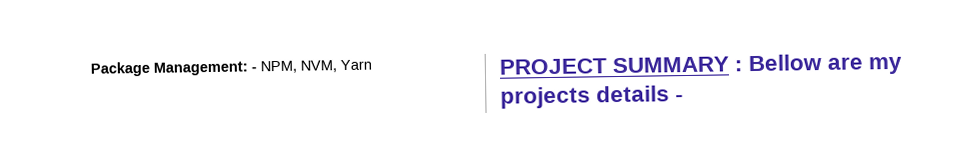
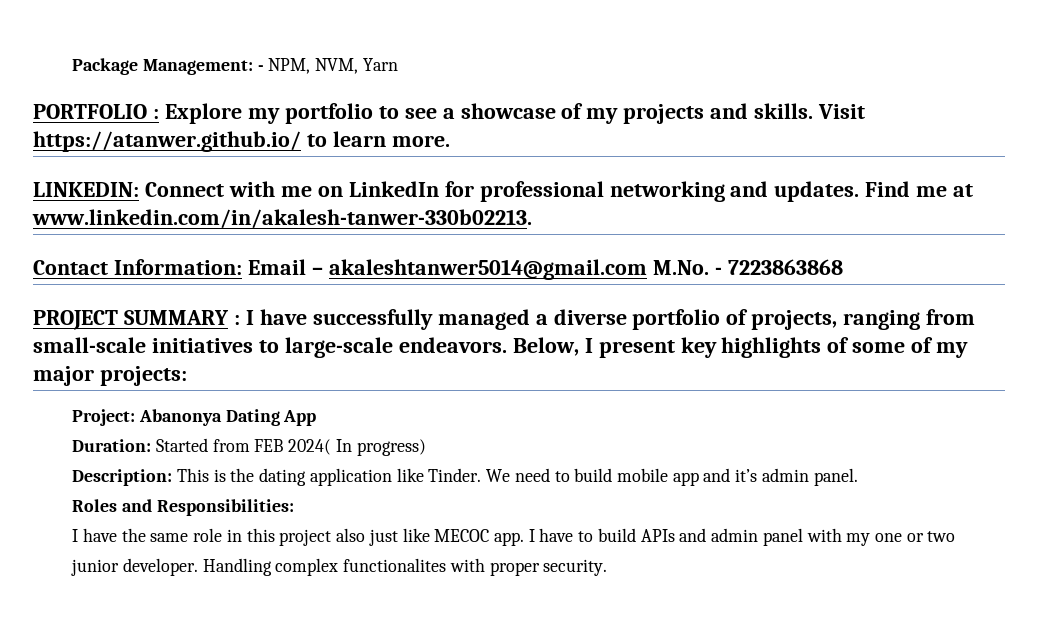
- PROJECT SUMMARY : Bellow are my projects details -
+ PORTFOLIO : Explore my portfolio to see a showcase of my projects and skills. Visit https://atanwer.github.io/ to learn more.
+ LINKEDIN: Connect with me on LinkedIn for professional networking and updates. Find me at www.linkedin.com/in/akalesh-tanwer-330b02213.
+ Contact Information: Email – akaleshtanwer5014@gmail.com M.No. - 7223863868
+ PROJECT SUMMARY : I have successfully managed a diverse portfolio of projects, ranging from small-scale initiatives to large-scale endeavors. Below, I present key highlights of some of my major projects:
+ Project: Abanonya Dating App
+ Duration: Started from FEB 2024( In progress)
+ Description: This is the dating application like Tinder. We need to build mobile app and it’s admin panel.
+ Roles and Responsibilities:
+ I have the same role in this project also just like MECOC app. I have to build APIs and admin panel with my one or two junior developer. Handling complex functionalites with proper security.

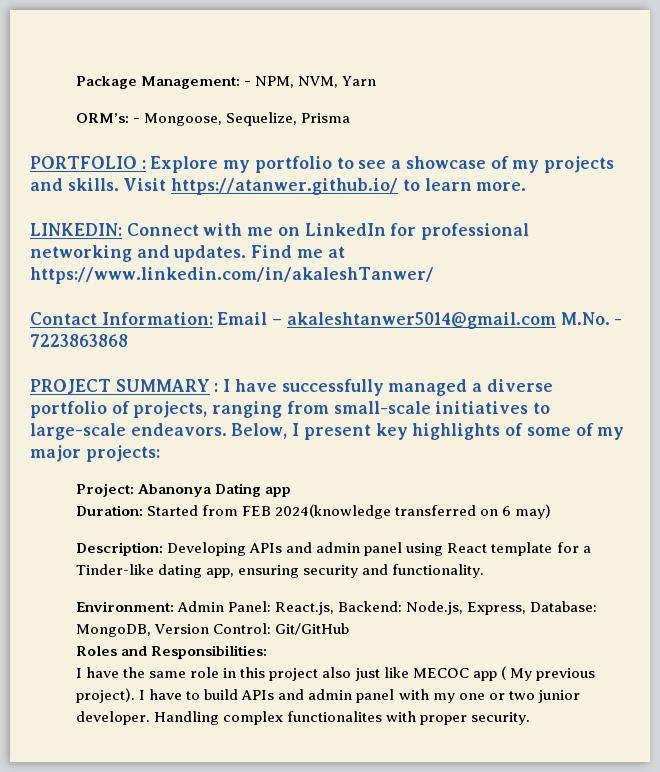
+ ORM’s: - Mongoose, Sequelize, Prisma
- Find me at www.linkedin.com/in/akalesh-tanwer-330b02213.
+ Find me at https://www.linkedin.com/in/akaleshTanwer/
- Project: Abanonya Dating App
+ Project: Abanonya Dating app
- Duration: Started from FEB 2024( In progress)
- Description: This is the dating application like Tinder. We need to build mobile app and it’s admin panel.
+ Duration: Started from FEB 2024(knowledge transferred on 6 may)
+ Description: Developing APIs and admin panel using React template for a Tinder-like dating app, ensuring security and functionality.
+ Environment: Admin Panel: React.js, Backend: Node.js, Express, Database: MongoDB, Version Control: Git/GitHub
- I have the same role in this project also just like MECOC app.
+ I have the same role in this project also just like MECOC app ( My previous project).

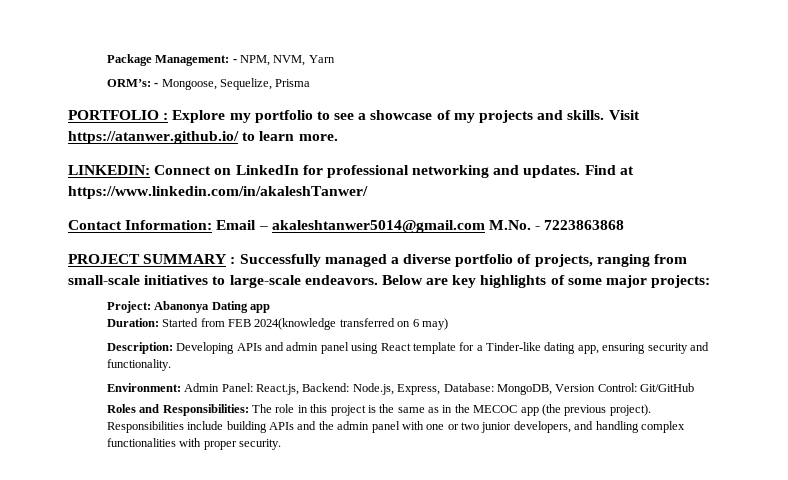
- LINKEDIN: Connect with me on LinkedIn for professional networking and updates.
+ LINKEDIN: Connect on LinkedIn for professional networking and updates.
- Find me at https://www.linkedin.com/in/akaleshTanwer/
+ Find at https://www.linkedin.com/in/akaleshTanwer/
- PROJECT SUMMARY : I have successfully managed a diverse portfolio of projects, ranging from small-scale initiatives to large-scale endeavors.
+ PROJECT SUMMARY : Successfully managed a diverse portfolio of projects, ranging from small-scale initiatives to large-scale endeavors.
- Below, I present key highlights of some of my major projects:
+ Below are key highlights of some major projects:
- Roles and Responsibilities:
- I have the same role in this project also just like MECOC app ( My previous project). I have to build APIs and admin panel with my one or two junior developer. Handling complex functionalites with proper security.
+ Roles and Responsibilities: The role in this project is the same as in the MECOC app (the previous project). Responsibilities include building APIs and the admin panel with one or two junior developers, and handling complex functionalities with proper security.

